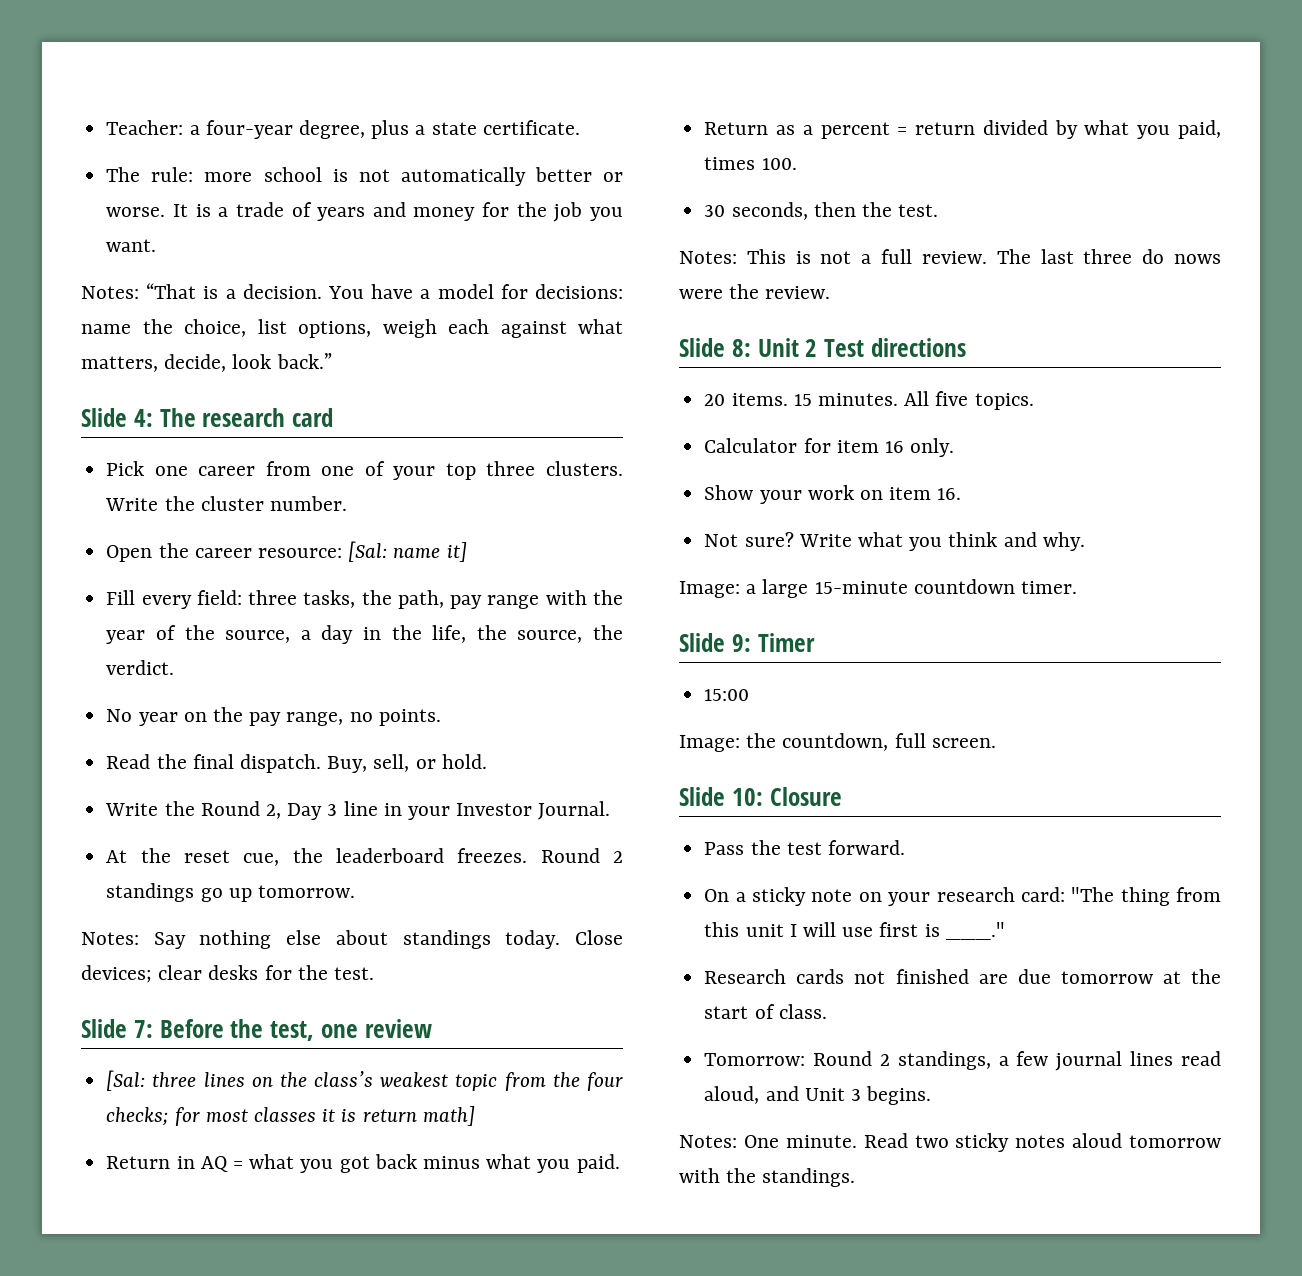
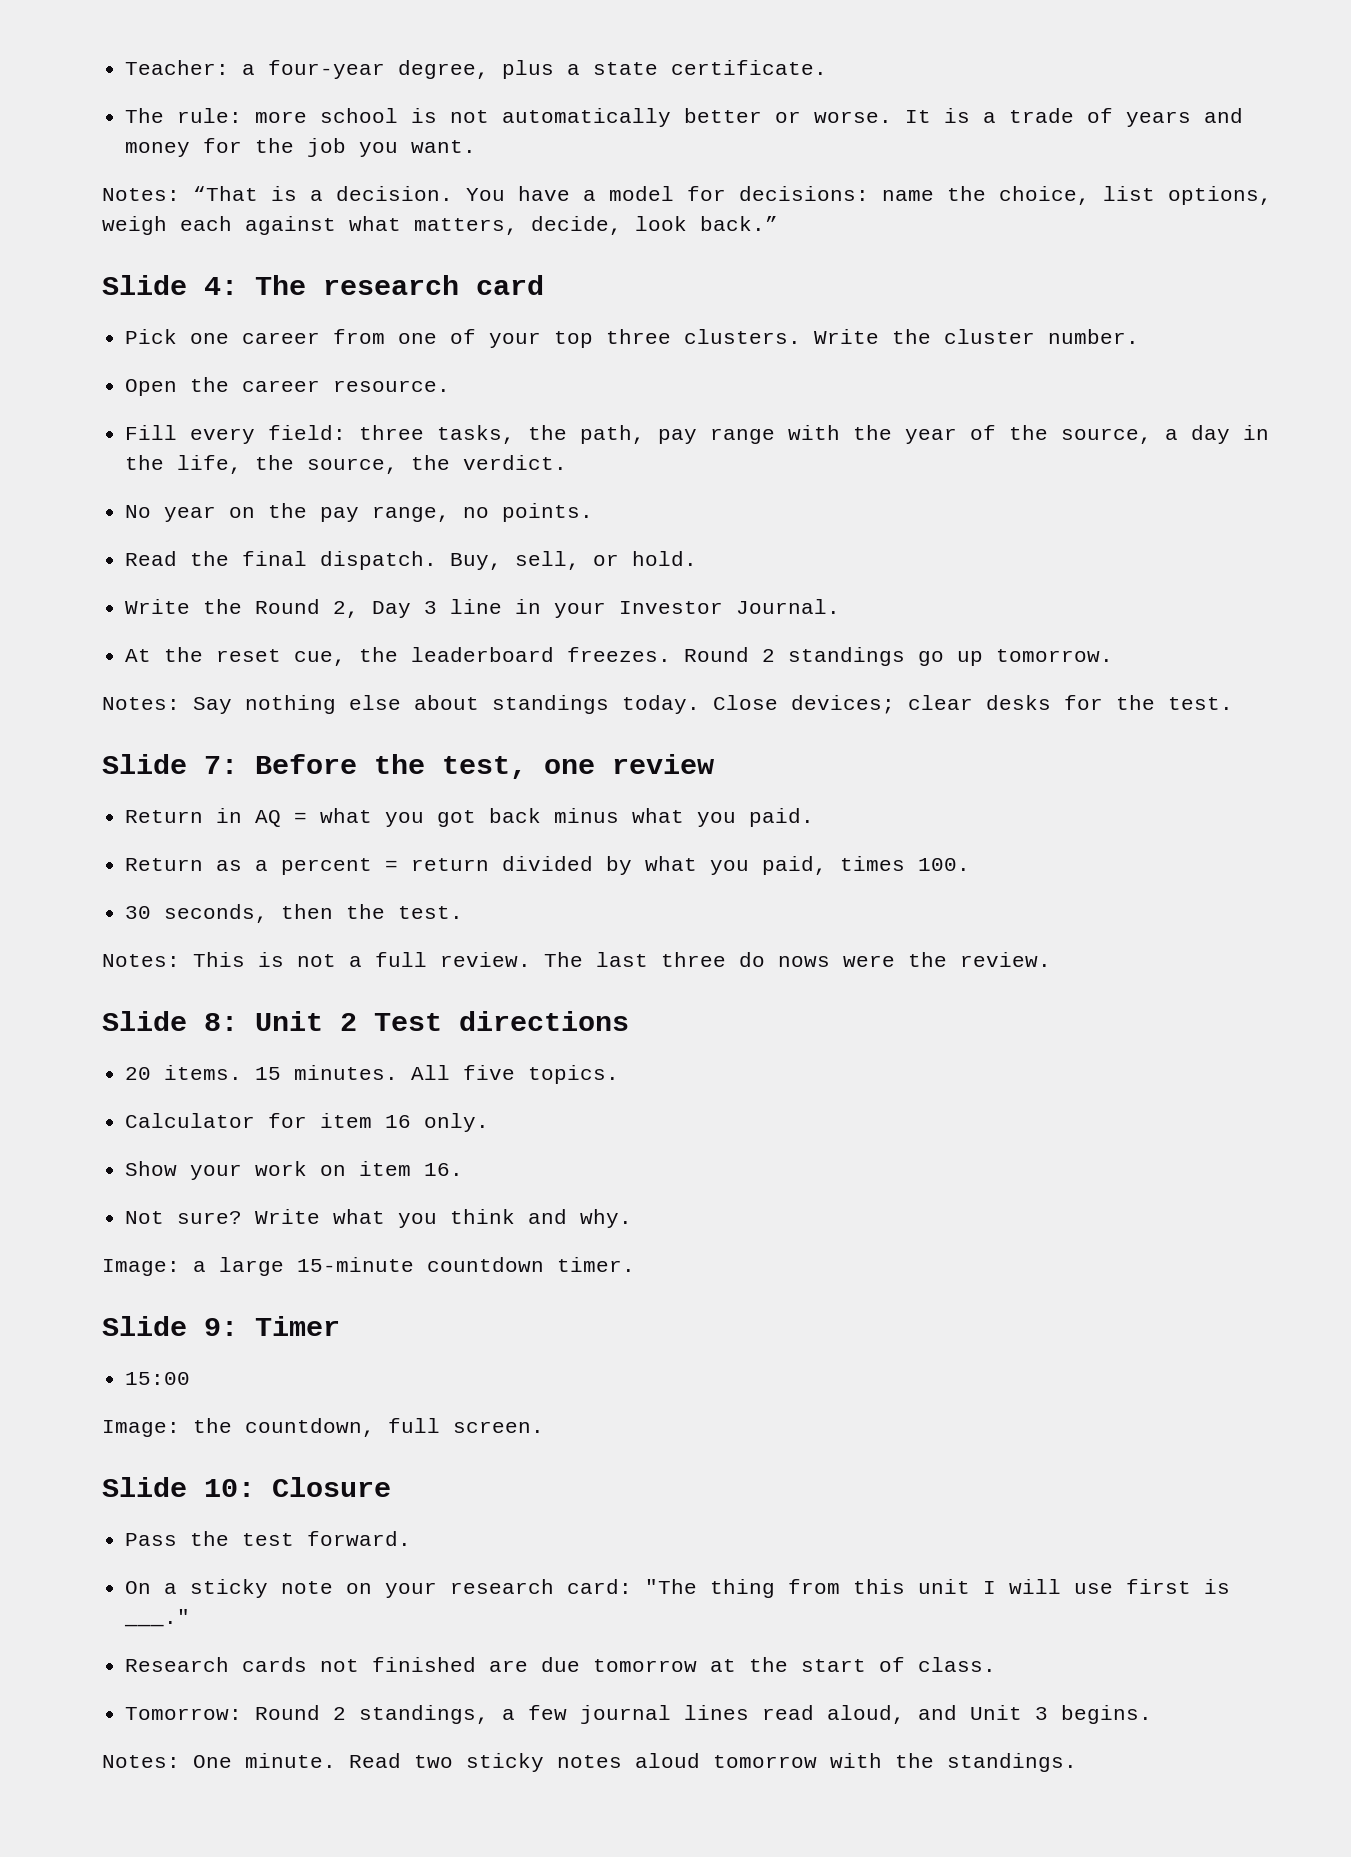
- Open the career resource: [Sal: name it]
+ Open the career resource.
- [Sal: three lines on the class’s weakest topic from the four checks; for most classes it is return math]

